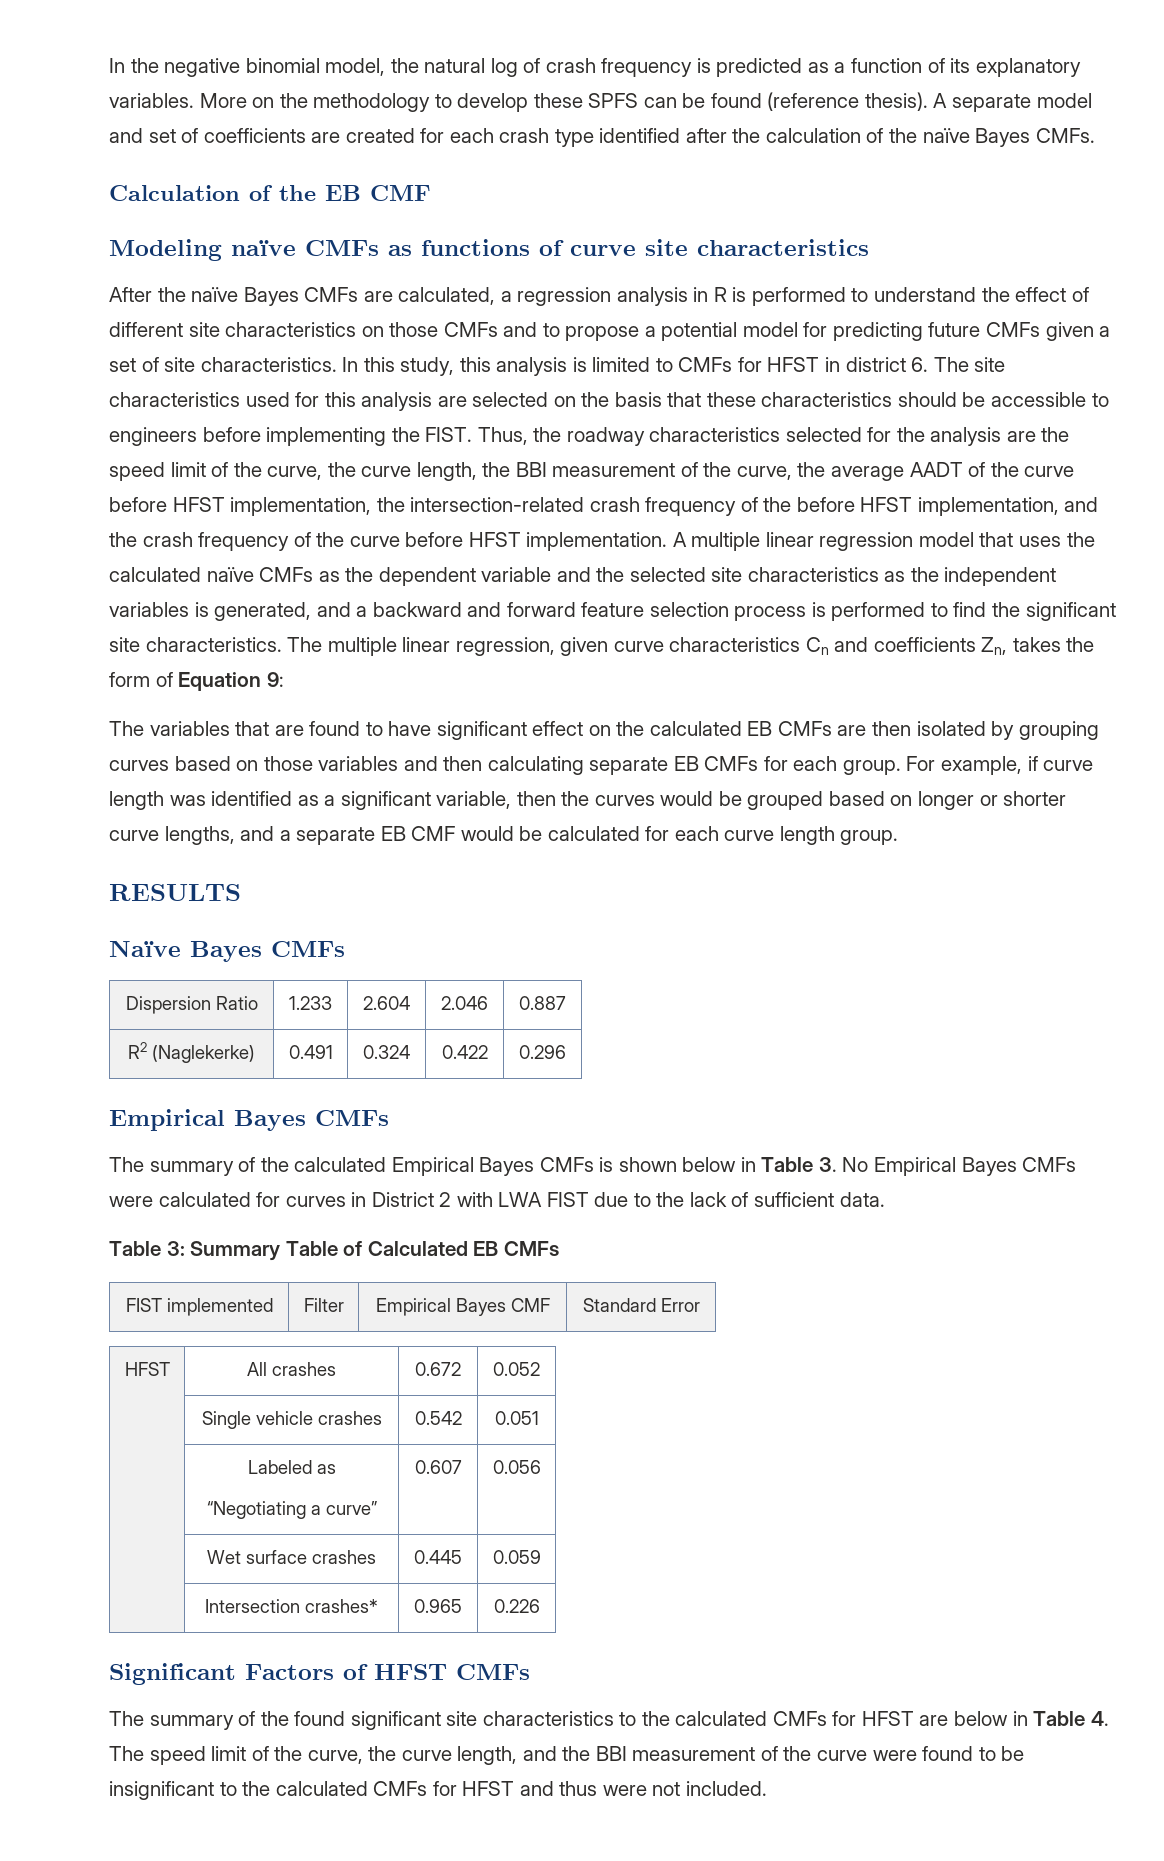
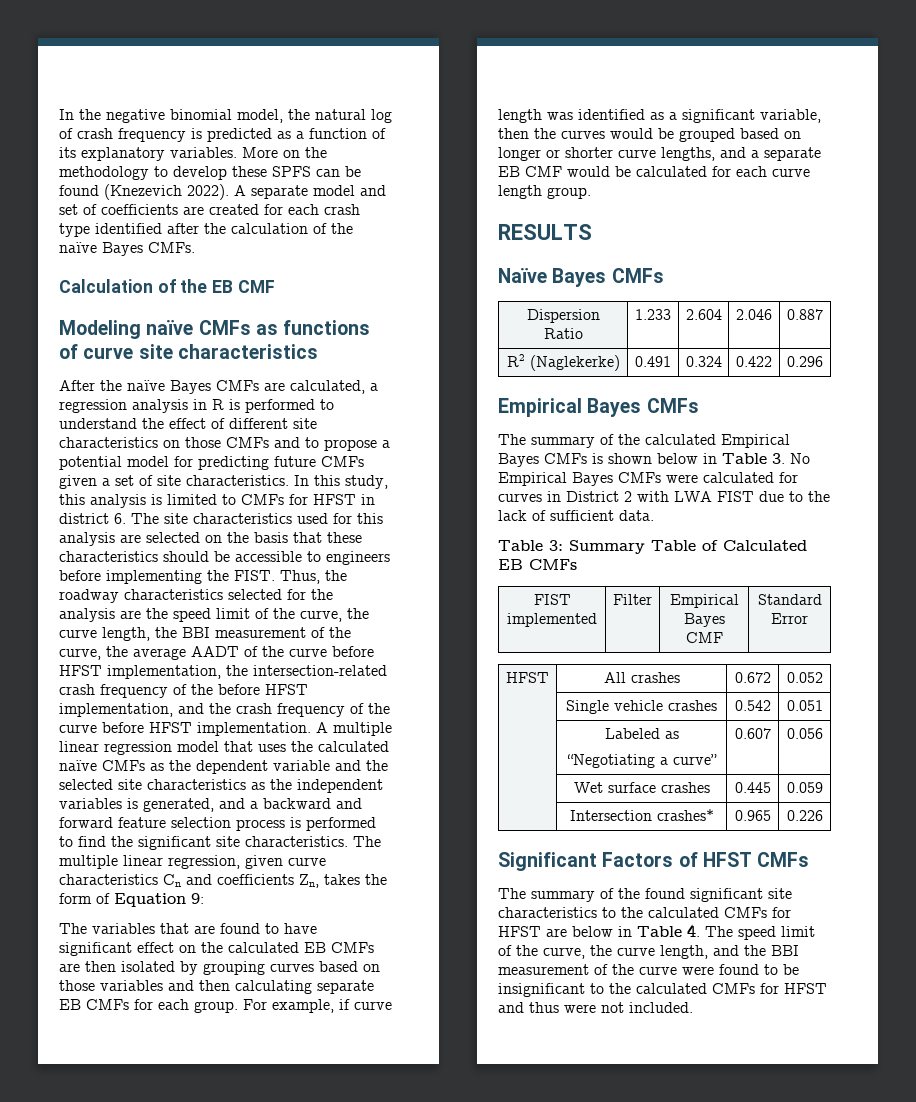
- More on the methodology to develop these SPFS can be found (reference thesis).
+ More on the methodology to develop these SPFS can be found (Knezevich 2022).

